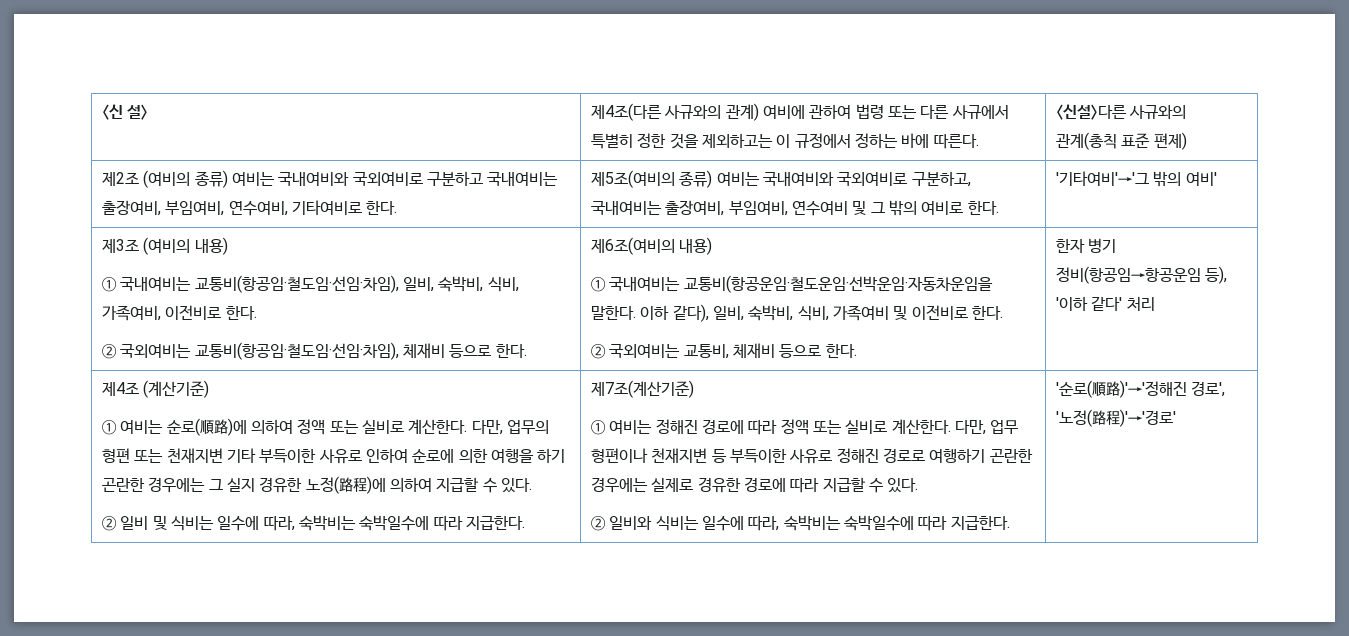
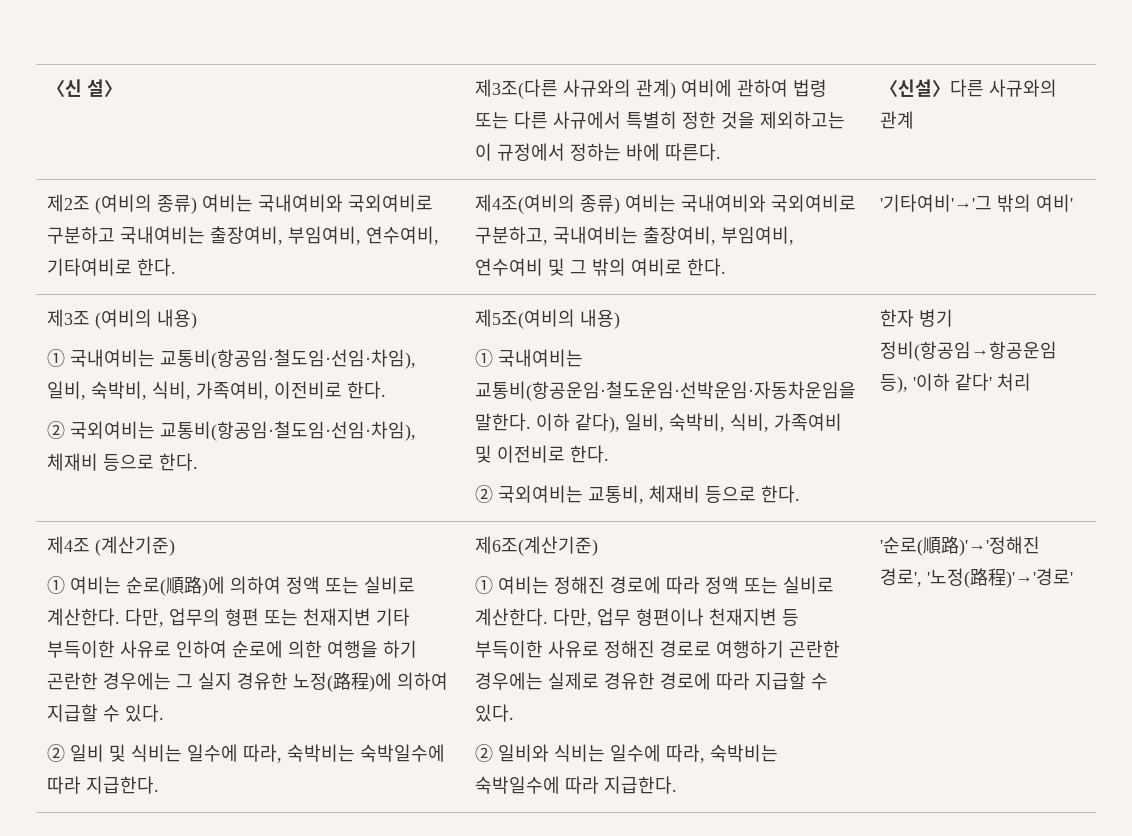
- 〈신 설〉 | 제4조(다른 사규와의 관계) 여비에 관하여 법령 또는 다른 사규에서 특별히 정한 것을 제외하고는 이 규정에서 정하는 바에 따른다. | 〈신설〉다른 사규와의 관계(총칙 표준 편제)
+ 〈신 설〉 | 제3조(다른 사규와의 관계) 여비에 관하여 법령 또는 다른 사규에서 특별히 정한 것을 제외하고는 이 규정에서 정하는 바에 따른다. | 〈신설〉다른 사규와의 관계
- 제2조 (여비의 종류) 여비는 국내여비와 국외여비로 구분하고 국내여비는 출장여비, 부임여비, 연수여비, 기타여비로 한다. | 제5조(여비의 종류) 여비는 국내여비와 국외여비로 구분하고, 국내여비는 출장여비, 부임여비, 연수여비 및 그 밖의 여비로 한다. | '기타여비'→'그 밖의 여비'
+ 제2조 (여비의 종류) 여비는 국내여비와 국외여비로 구분하고 국내여비는 출장여비, 부임여비, 연수여비, 기타여비로 한다. | 제4조(여비의 종류) 여비는 국내여비와 국외여비로 구분하고, 국내여비는 출장여비, 부임여비, 연수여비 및 그 밖의 여비로 한다. | '기타여비'→'그 밖의 여비'
- 제6조(여비의 내용)
+ 제5조(여비의 내용)
- 제7조(계산기준)
+ 제6조(계산기준)

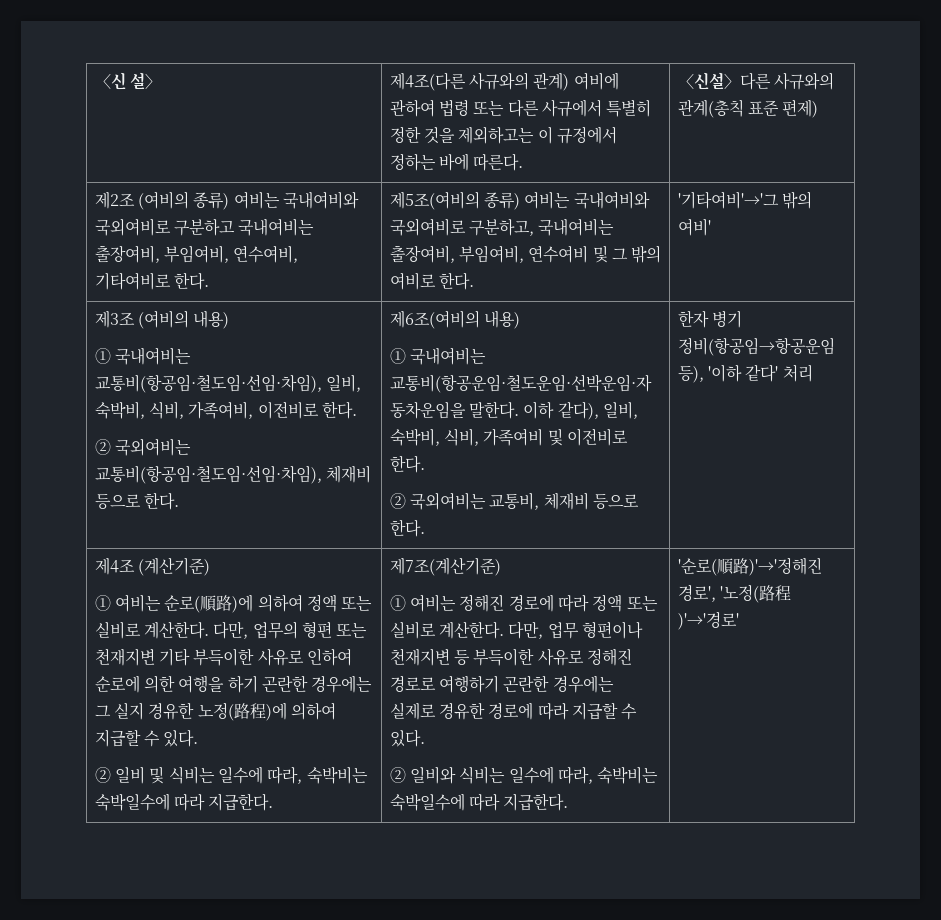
- 〈신 설〉 | 제3조(다른 사규와의 관계) 여비에 관하여 법령 또는 다른 사규에서 특별히 정한 것을 제외하고는 이 규정에서 정하는 바에 따른다. | 〈신설〉다른 사규와의 관계
+ 〈신 설〉 | 제4조(다른 사규와의 관계) 여비에 관하여 법령 또는 다른 사규에서 특별히 정한 것을 제외하고는 이 규정에서 정하는 바에 따른다. | 〈신설〉다른 사규와의 관계(총칙 표준 편제)
- 제2조 (여비의 종류) 여비는 국내여비와 국외여비로 구분하고 국내여비는 출장여비, 부임여비, 연수여비, 기타여비로 한다. | 제4조(여비의 종류) 여비는 국내여비와 국외여비로 구분하고, 국내여비는 출장여비, 부임여비, 연수여비 및 그 밖의 여비로 한다. | '기타여비'→'그 밖의 여비'
+ 제2조 (여비의 종류) 여비는 국내여비와 국외여비로 구분하고 국내여비는 출장여비, 부임여비, 연수여비, 기타여비로 한다. | 제5조(여비의 종류) 여비는 국내여비와 국외여비로 구분하고, 국내여비는 출장여비, 부임여비, 연수여비 및 그 밖의 여비로 한다. | '기타여비'→'그 밖의 여비'
- 제5조(여비의 내용)
+ 제6조(여비의 내용)
- 제6조(계산기준)
+ 제7조(계산기준)

